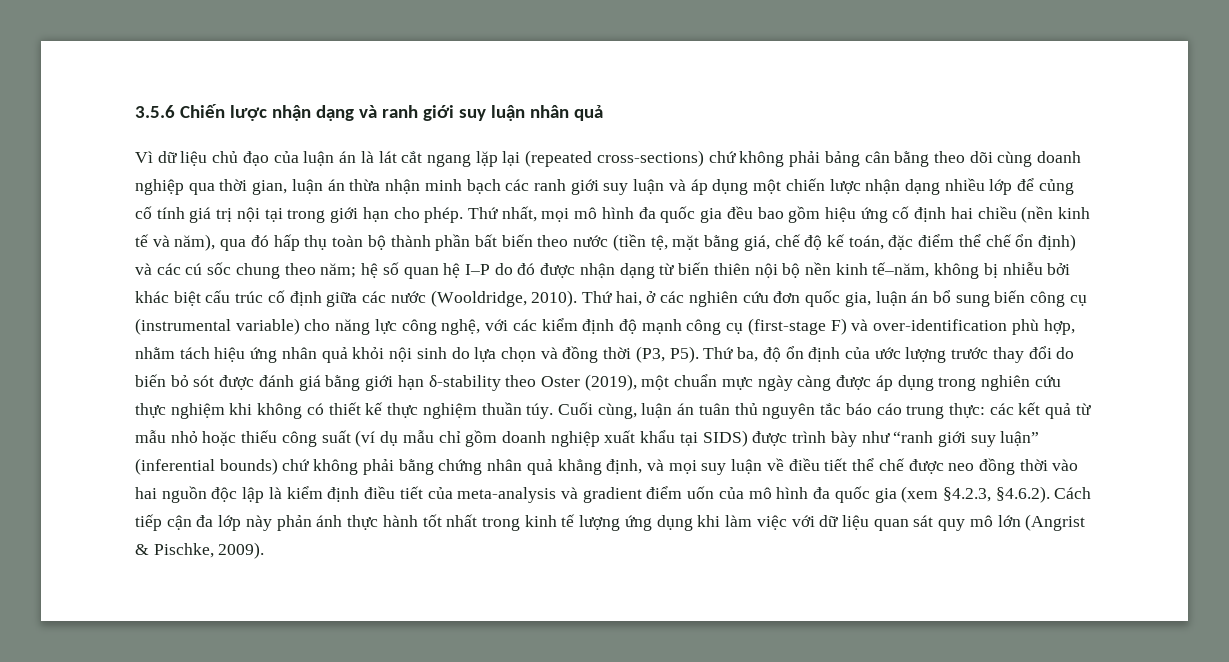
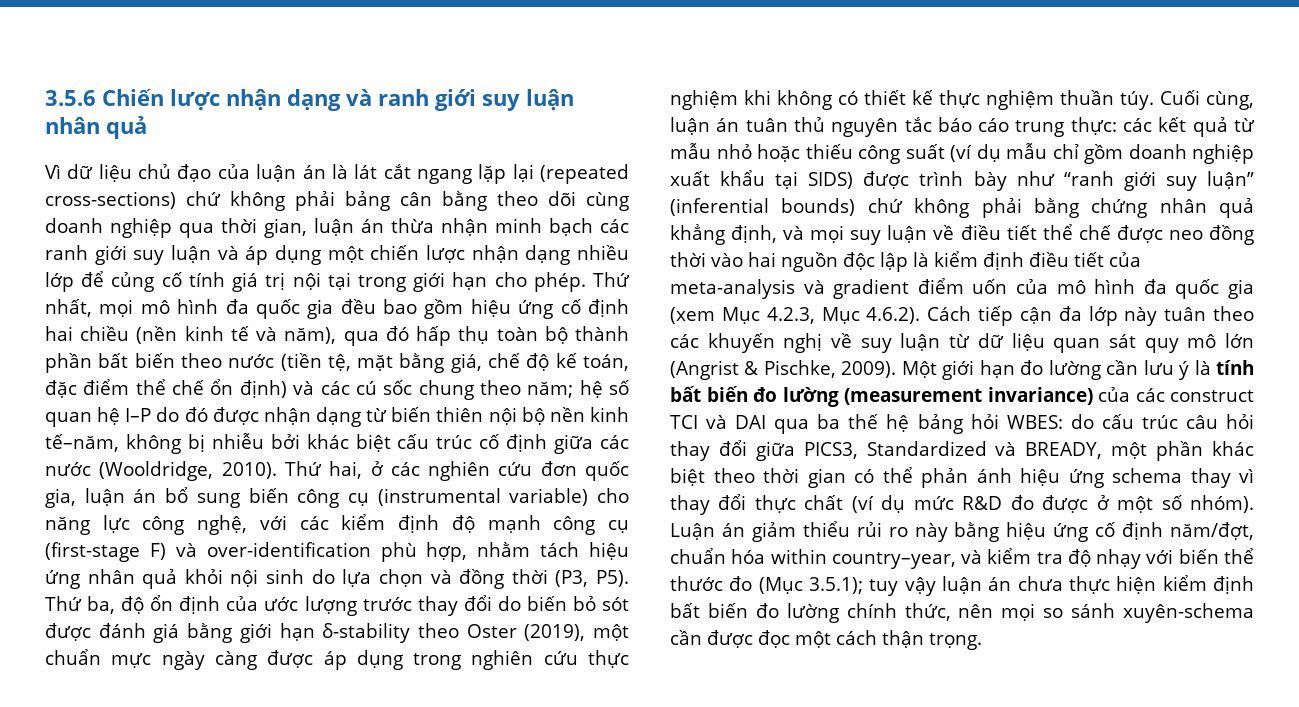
- các kết quả từ mẫu nhỏ hoặc thiếu công suất (ví dụ mẫu chỉ gồm doanh nghiệp xuất khẩu tại SIDS) được trình bày như “ranh giới suy luận” (inferential bounds) chứ không phải bằng chứng nhân quả khẳng định, và mọi suy luận về điều tiết thể chế được neo đồng thời vào hai nguồn độc lập là kiểm định điều tiết của meta-analysis và gradient điểm uốn của mô hình đa quốc gia (xem §4.2.3, §4.6.2). Cách tiếp cận đa lớp này phản ánh thực hành tốt nhất trong kinh tế lượng ứng dụng khi làm việc với dữ liệu quan sát quy mô lớn (Angrist & Pischke, 2009).
+ các kết quả từ mẫu nhỏ hoặc thiếu công suất (ví dụ mẫu chỉ gồm doanh nghiệp xuất khẩu tại SIDS) được trình bày như “ranh giới suy luận” (inferential bounds) chứ không phải bằng chứng nhân quả khẳng định, và mọi suy luận về điều tiết thể chế được neo đồng thời vào hai nguồn độc lập là kiểm định điều tiết của meta-analysis và gradient điểm uốn của mô hình đa quốc gia (xem Mục 4.2.3, Mục 4.6.2). Cách tiếp cận đa lớp này tuân theo các khuyến nghị về suy luận từ dữ liệu quan sát quy mô lớn (Angrist & Pischke, 2009).
+ Một giới hạn đo lường cần lưu ý là tính bất biến đo lường (measurement invariance) của các construct TCI và DAI qua ba thế hệ bảng hỏi WBES: do cấu trúc câu hỏi thay đổi giữa PICS3, Standardized và BREADY, một phần khác biệt theo thời gian có thể phản ánh hiệu ứng schema thay vì thay đổi thực chất (ví dụ mức R&D đo được ở một số nhóm). Luận án giảm thiểu rủi ro này bằng hiệu ứng cố định năm/đợt, chuẩn hóa within country–year, và kiểm tra độ nhạy với biến thể thước đo (Mục 3.5.1); tuy vậy luận án chưa thực hiện kiểm định bất biến đo lường chính thức, nên mọi so sánh xuyên-schema cần được đọc một cách thận trọng.

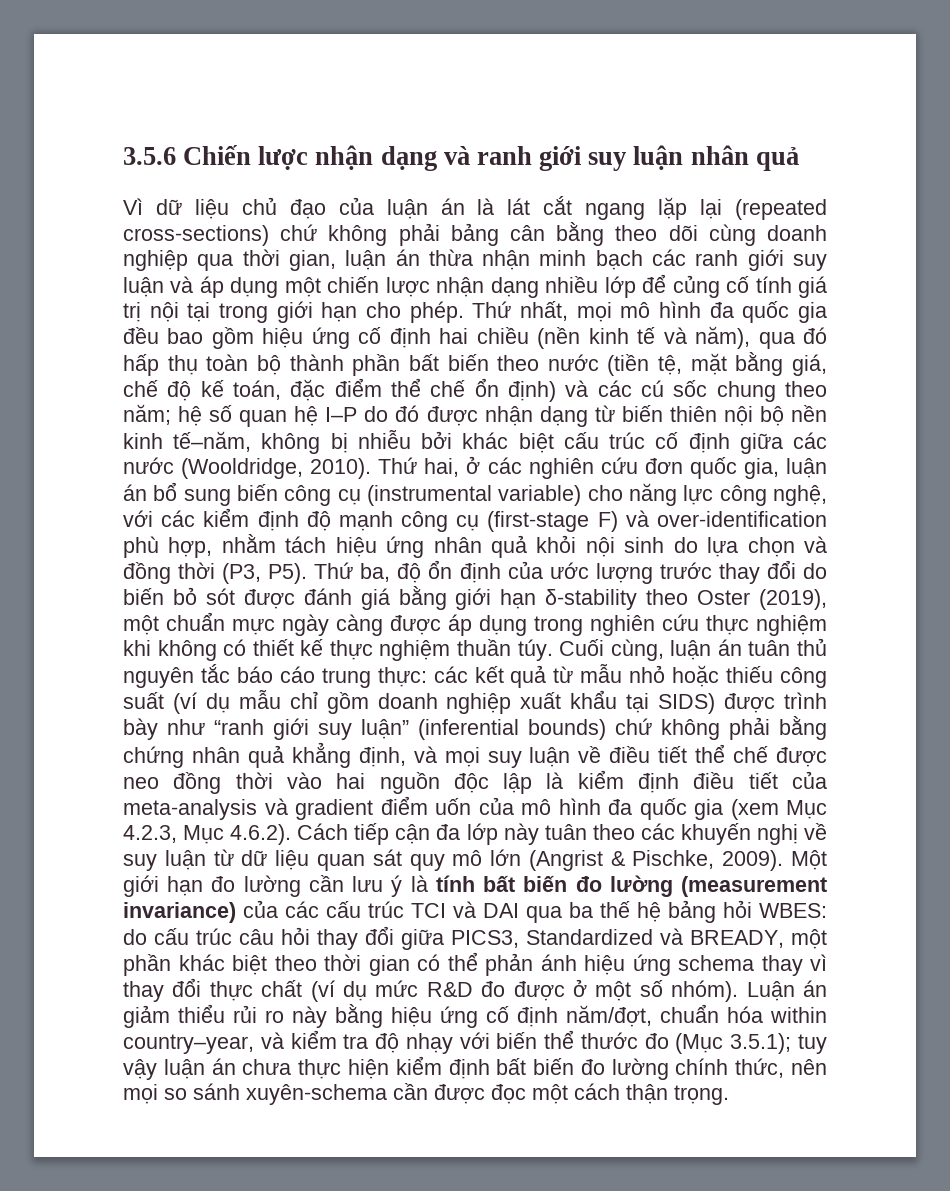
- Một giới hạn đo lường cần lưu ý là tính bất biến đo lường (measurement invariance) của các construct TCI và DAI qua ba thế hệ bảng hỏi WBES:
+ Một giới hạn đo lường cần lưu ý là tính bất biến đo lường (measurement invariance) của các cấu trúc TCI và DAI qua ba thế hệ bảng hỏi WBES:

